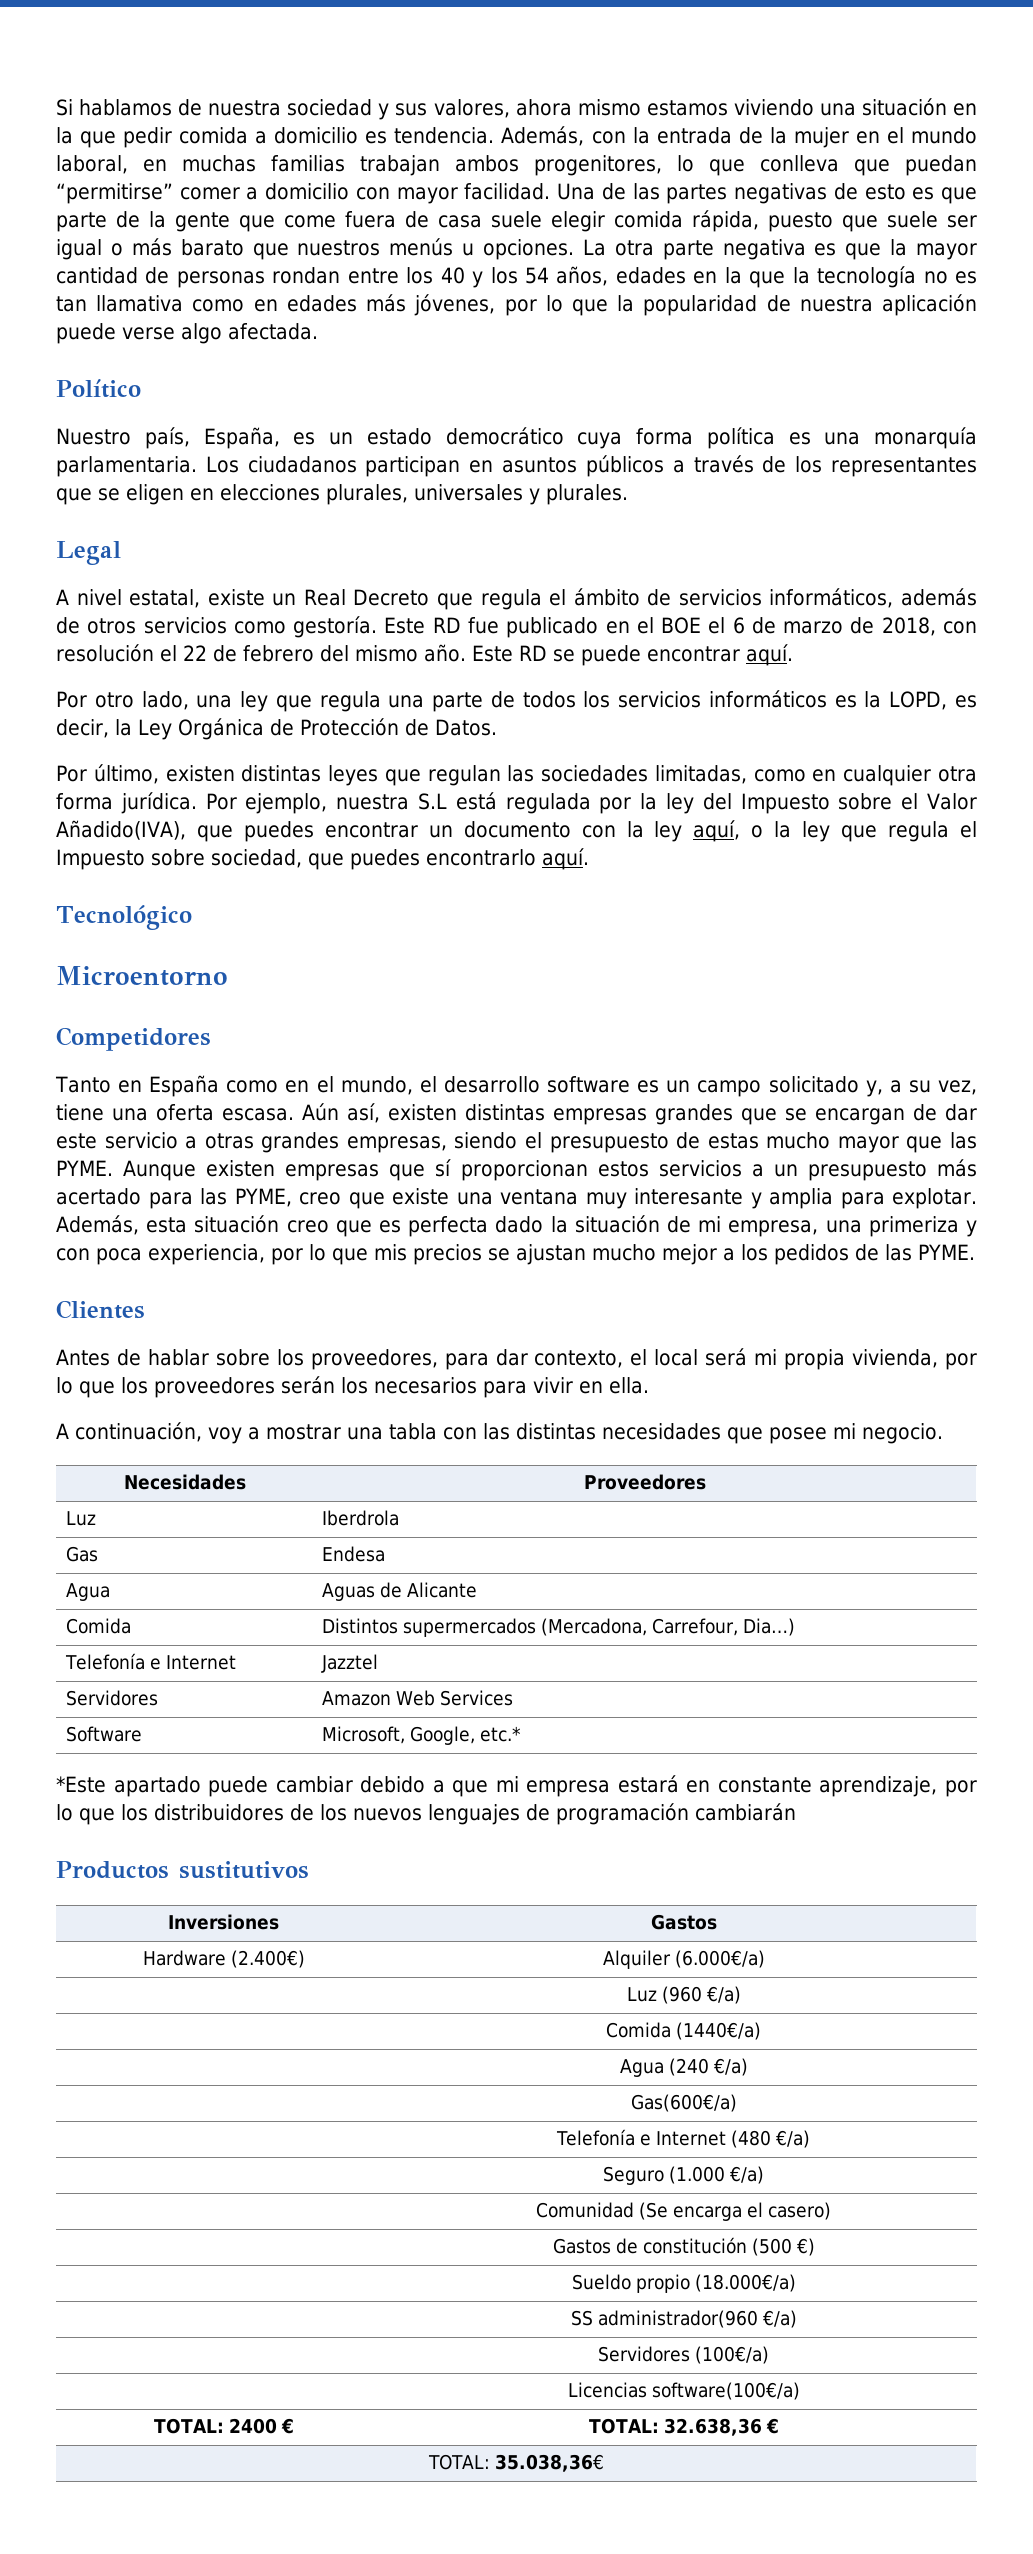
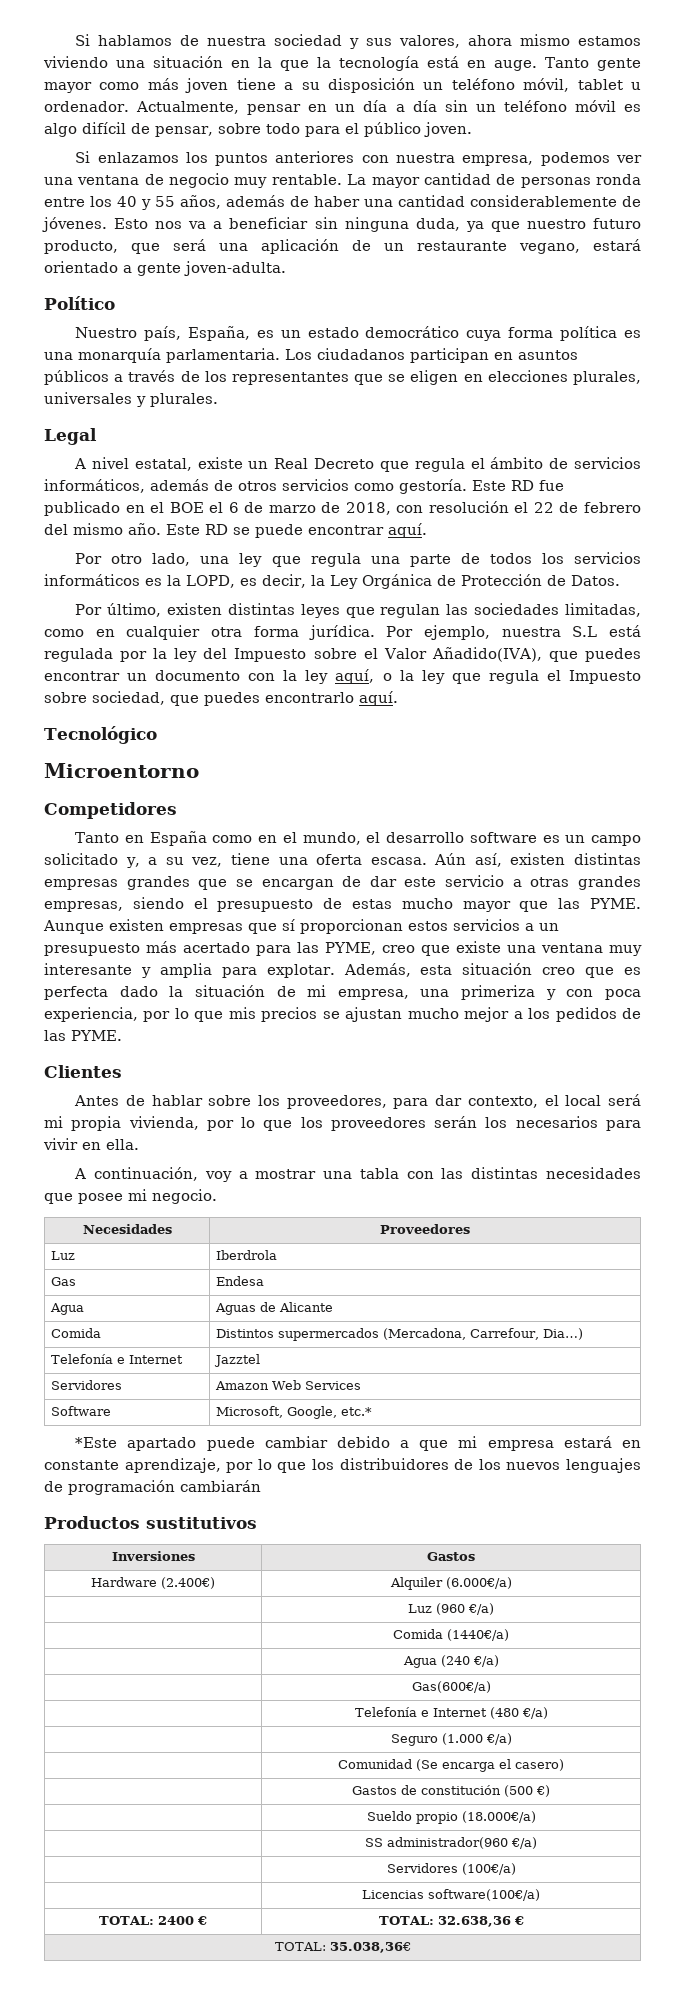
- Si hablamos de nuestra sociedad y sus valores, ahora mismo estamos viviendo una situación en la que pedir comida a domicilio es tendencia. Además, con la entrada de la mujer en el mundo laboral, en muchas familias trabajan ambos progenitores, lo que conlleva que puedan “permitirse” comer a domicilio con mayor facilidad. Una de las partes negativas de esto es que parte de la gente que come fuera de casa suele elegir comida rápida, puesto que suele ser igual o más barato que nuestros menús u opciones. La otra parte negativa es que la mayor cantidad de personas rondan entre los 40 y los 54 años, edades en la que la tecnología no es tan llamativa como en edades más jóvenes, por lo que la popularidad de nuestra aplicación puede verse algo afectada.
+ Si hablamos de nuestra sociedad y sus valores, ahora mismo estamos viviendo una situación en la que la tecnología está en auge. Tanto gente mayor como más joven tiene a su disposición un teléfono móvil, tablet u ordenador. Actualmente, pensar en un día a día sin un teléfono móvil es algo difícil de pensar, sobre todo para el público joven.
+ Si enlazamos los puntos anteriores con nuestra empresa, podemos ver una ventana de negocio muy rentable. La mayor cantidad de personas ronda entre los 40 y 55 años, además de haber una cantidad considerablemente de jóvenes. Esto nos va a beneficiar sin ninguna duda, ya que nuestro futuro producto, que será una aplicación de un restaurante vegano, estará orientado a gente joven-adulta.

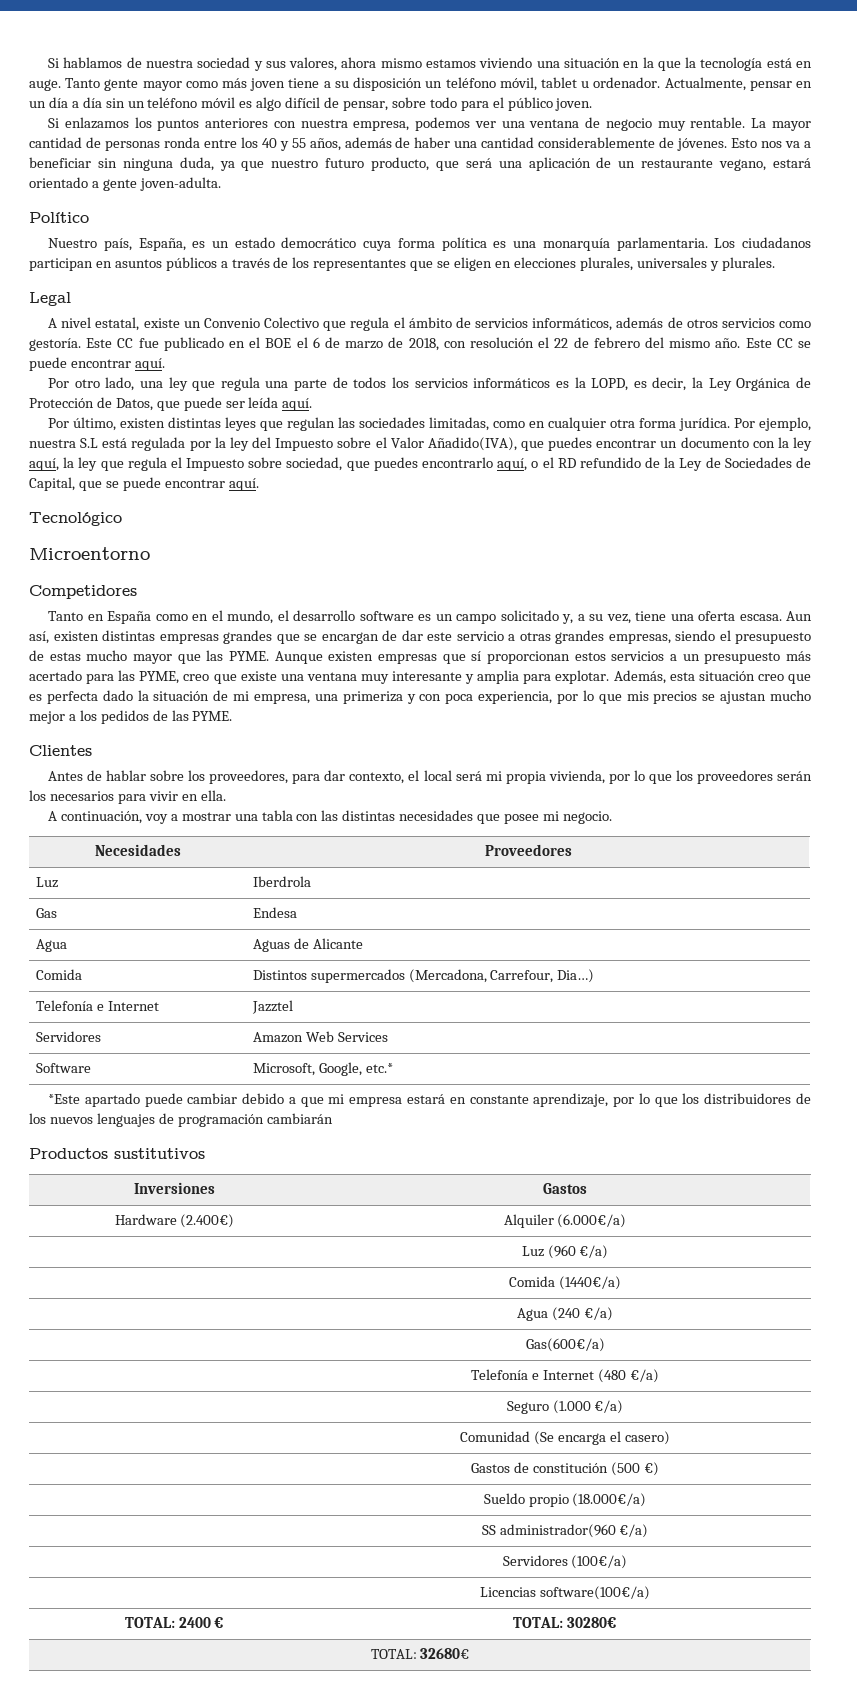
- A nivel estatal, existe un Real Decreto que regula el ámbito de servicios informáticos, además de otros servicios como gestoría.
+ A nivel estatal, existe un Convenio Colectivo que regula el ámbito de servicios informáticos, además de otros servicios como gestoría.
- Este RD fue publicado en el BOE el 6 de marzo de 2018, con resolución el 22 de febrero del mismo año.
+ Este CC fue publicado en el BOE el 6 de marzo de 2018, con resolución el 22 de febrero del mismo año.
- Este RD se puede encontrar aquí.
+ Este CC se puede encontrar aquí.
- Por otro lado, una ley que regula una parte de todos los servicios informáticos es la LOPD, es decir, la Ley Orgánica de Protección de Datos.
+ Por otro lado, una ley que regula una parte de todos los servicios informáticos es la LOPD, es decir, la Ley Orgánica de Protección de Datos, que puede ser leída aquí.
- Por ejemplo, nuestra S.L está regulada por la ley del Impuesto sobre el Valor Añadido(IVA), que puedes encontrar un documento con la ley aquí, o la ley que regula el Impuesto sobre sociedad, que puedes encontrarlo aquí.
+ Por ejemplo, nuestra S.L está regulada por la ley del Impuesto sobre el Valor Añadido(IVA), que puedes encontrar un documento con la ley aquí, la ley que regula el Impuesto sobre sociedad, que puedes encontrarlo aquí, o el RD refundido de la Ley de Sociedades de Capital, que se puede encontrar aquí.
- Aún así, existen distintas empresas grandes que se encargan de dar este servicio a otras grandes empresas, siendo el presupuesto de estas mucho mayor que las PYME.
+ Aun así, existen distintas empresas grandes que se encargan de dar este servicio a otras grandes empresas, siendo el presupuesto de estas mucho mayor que las PYME.
- TOTAL: 2400 € | TOTAL: 32.638,36 €
- TOTAL: 35.038,36€
+ TOTAL: 2400 € | TOTAL: 30280€
+ TOTAL: 32680€

